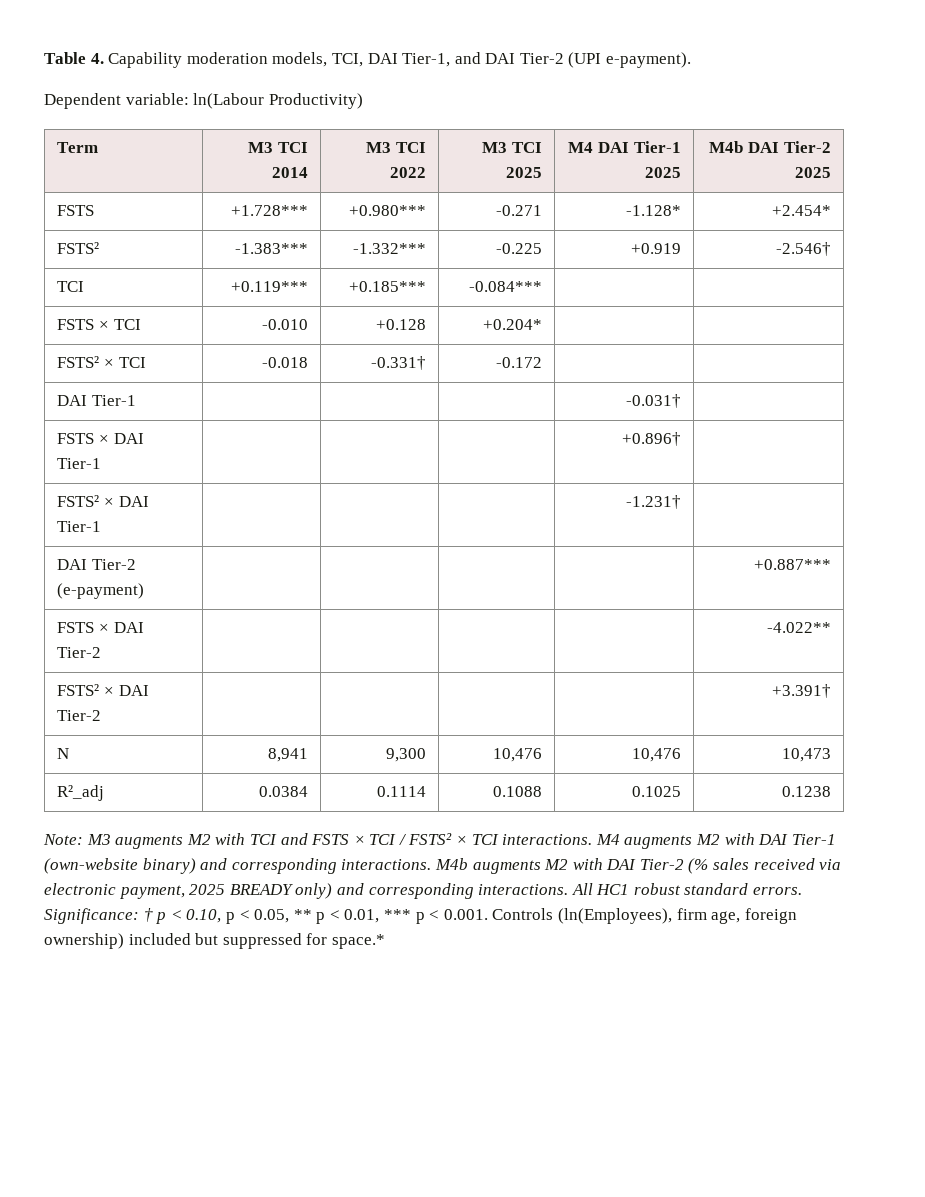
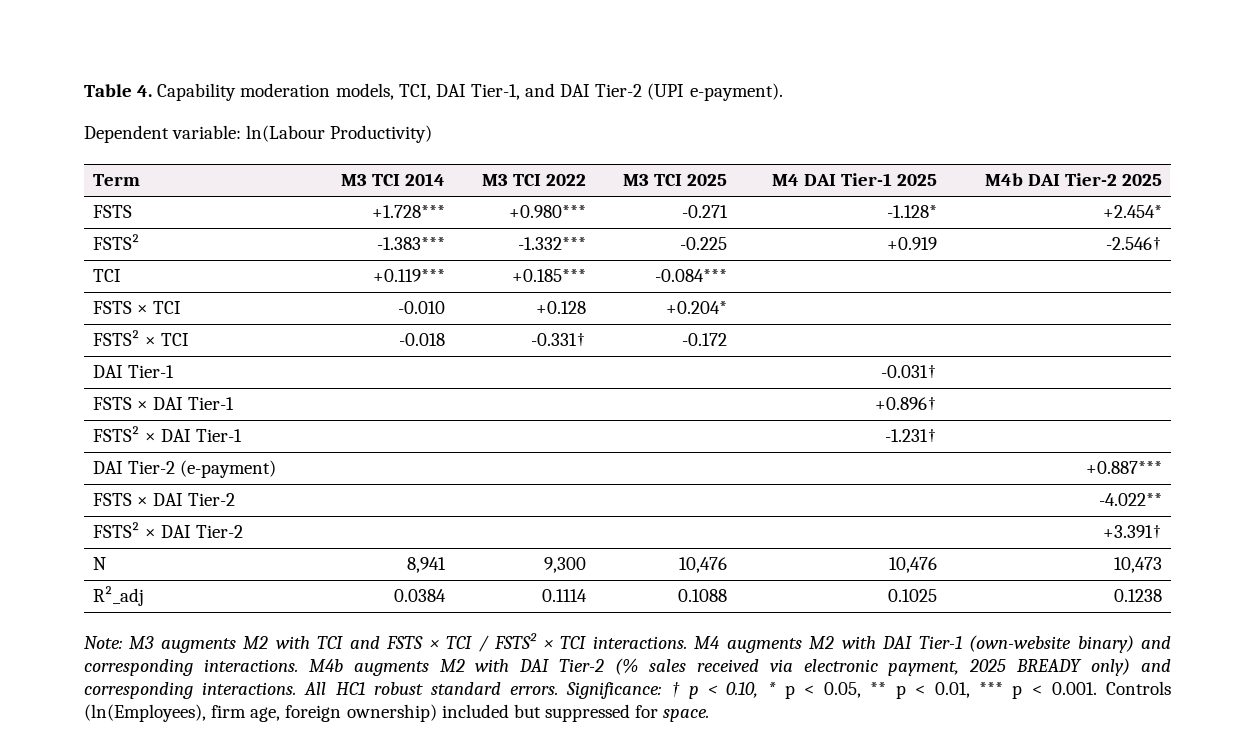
- Significance: † p < 0.10, p < 0.05, ** p < 0.01, *** p < 0.001. Controls (ln(Employees), firm age, foreign ownership) included but suppressed for space.*
+ Significance: † p < 0.10, * p < 0.05, ** p < 0.01, *** p < 0.001. Controls (ln(Employees), firm age, foreign ownership) included but suppressed for space.

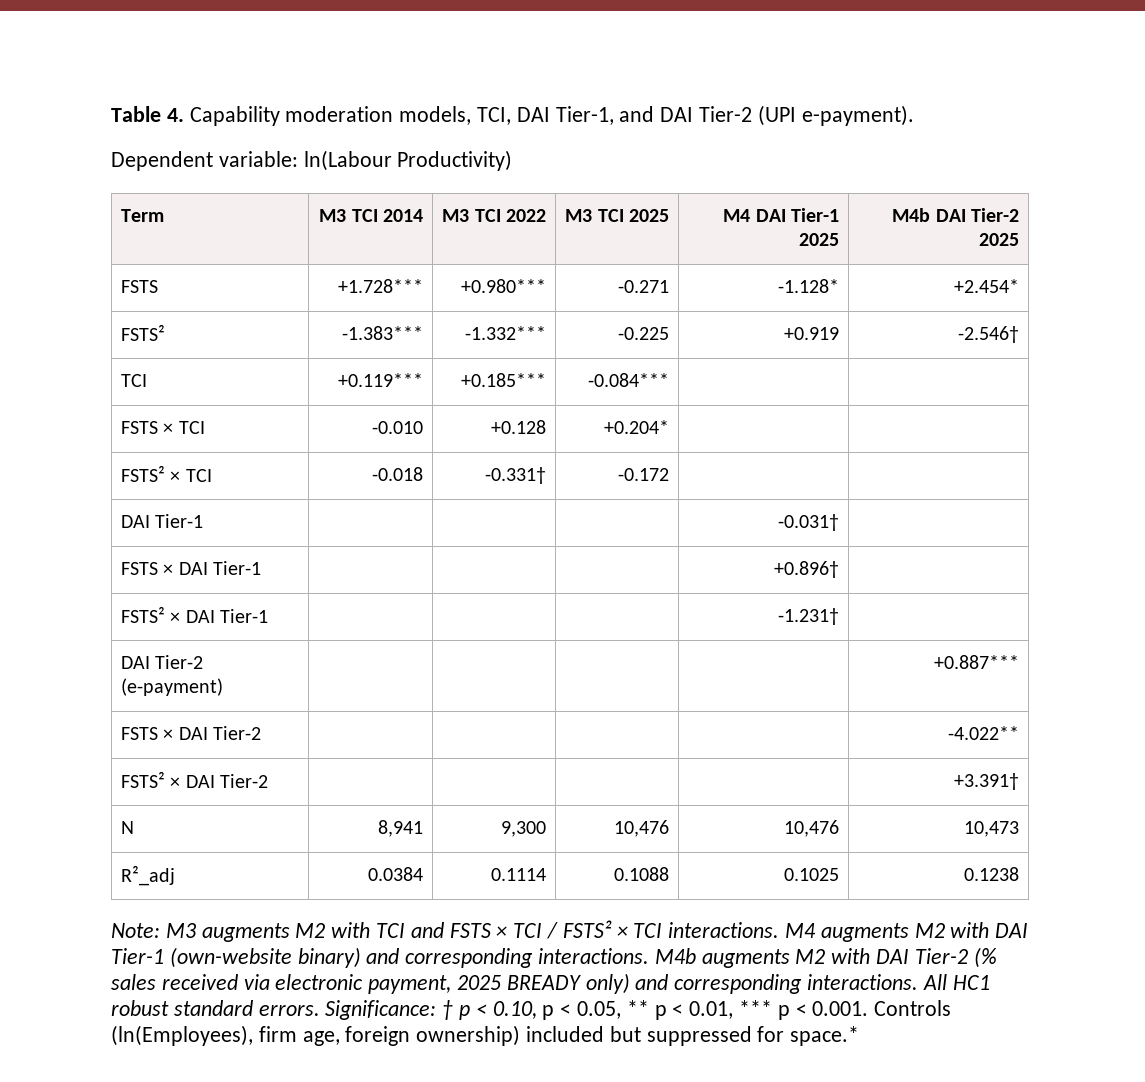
- Significance: † p < 0.10, * p < 0.05, ** p < 0.01, *** p < 0.001. Controls (ln(Employees), firm age, foreign ownership) included but suppressed for space.
+ Significance: † p < 0.10, p < 0.05, ** p < 0.01, *** p < 0.001. Controls (ln(Employees), firm age, foreign ownership) included but suppressed for space.*

